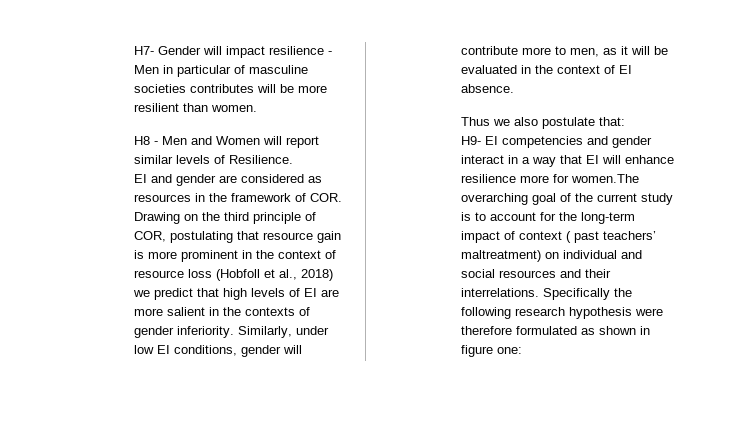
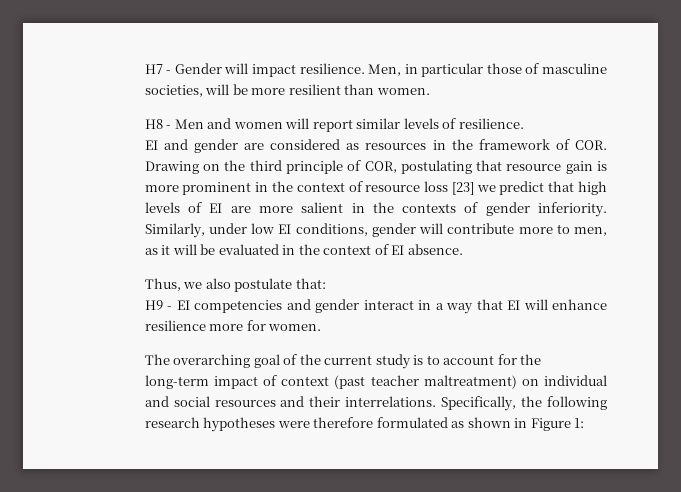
- H7- Gender will impact resilience - Men in particular of masculine societies contributes will be more resilient than women.
+ H7 - Gender will impact resilience. Men, in particular those of masculine societies, will be more resilient than women.
- H8 - Men and Women will report similar levels of Resilience.
+ H8 - Men and women will report similar levels of resilience.
- EI and gender are considered as resources in the framework of COR. Drawing on the third principle of COR, postulating that resource gain is more prominent in the context of resource loss (Hobfoll et al., 2018) we predict that high levels of EI are more salient in the contexts of gender inferiority.
+ EI and gender are considered as resources in the framework of COR. Drawing on the third principle of COR, postulating that resource gain is more prominent in the context of resource loss [23] we predict that high levels of EI are more salient in the contexts of gender inferiority.
- Thus we also postulate that:
+ Thus, we also postulate that:
- H9- EI competencies and gender interact in a way that EI will enhance resilience more for women.The overarching goal of the current study is to account for the long-term impact of context ( past teachers’ maltreatment) on individual and social resources and their interrelations.
+ H9 - EI competencies and gender interact in a way that EI will enhance resilience more for women.
+ The overarching goal of the current study is to account for the long-term impact of context (past teacher maltreatment) on individual and social resources and their interrelations.
- Specifically the following research hypothesis were therefore formulated as shown in figure one:
+ Specifically, the following research hypotheses were therefore formulated as shown in Figure 1:

